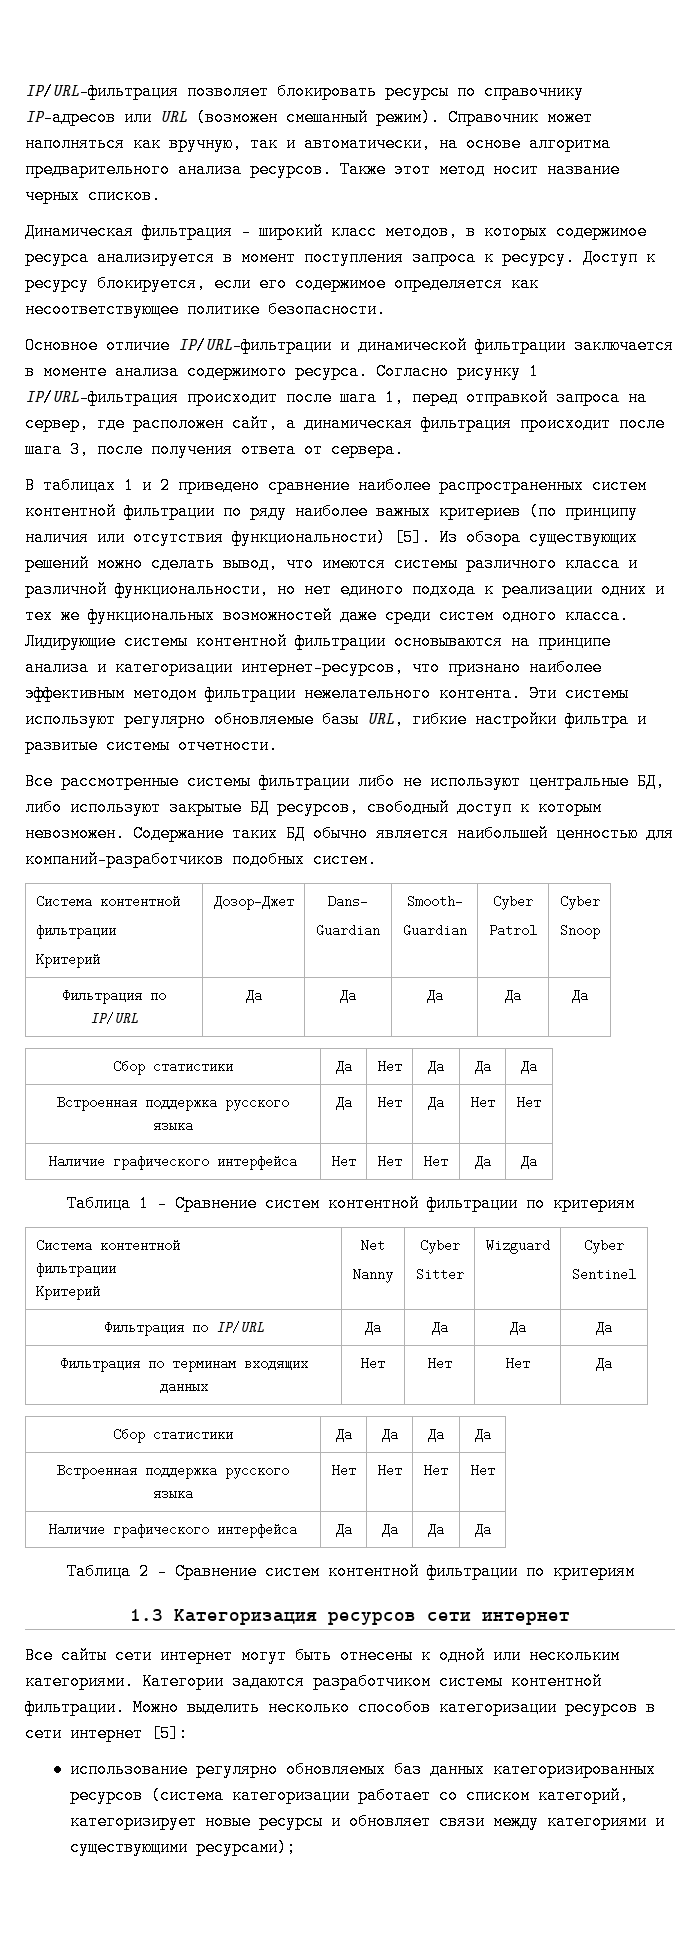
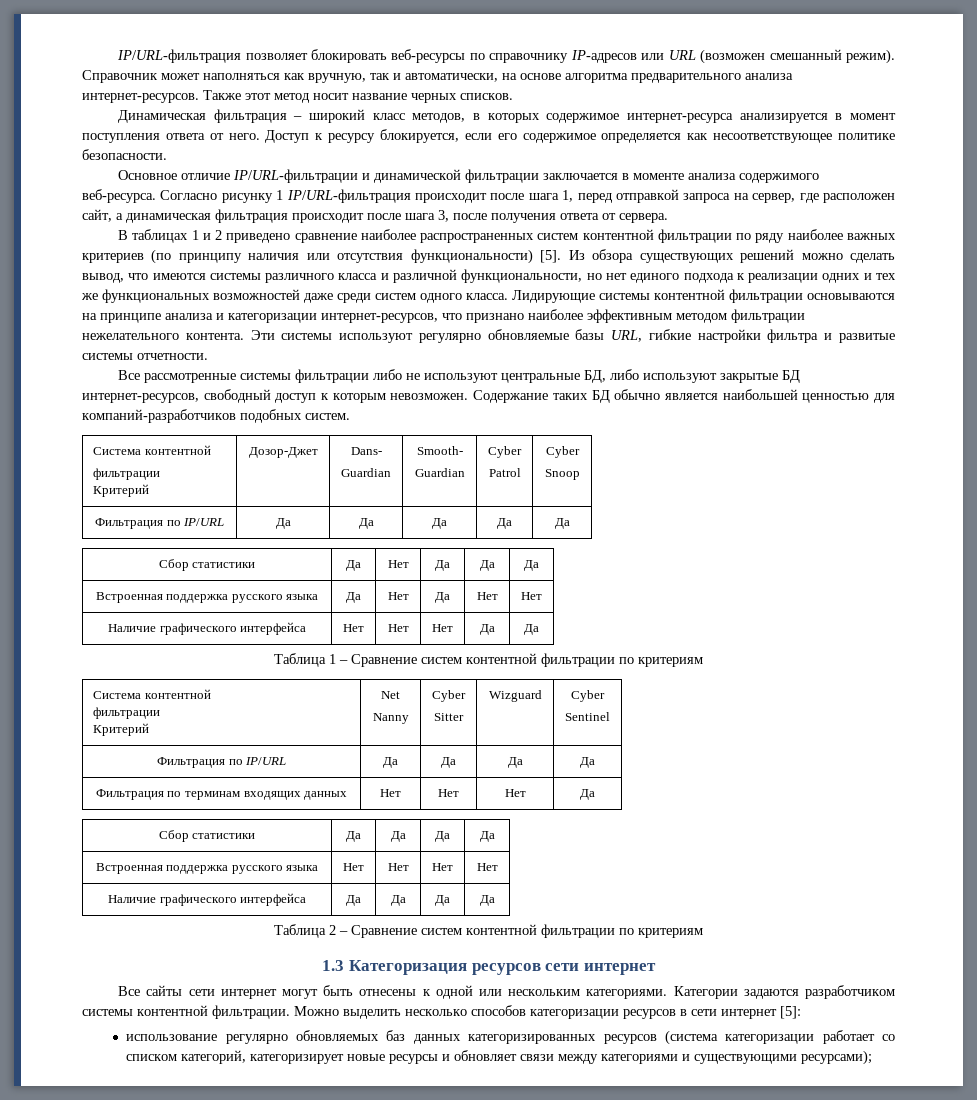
- IP/URL-фильтрация позволяет блокировать ресурсы по справочнику IP-адресов или URL (возможен смешанный режим).
+ IP/URL-фильтрация позволяет блокировать веб-ресурсы по справочнику IP-адресов или URL (возможен смешанный режим).
- Справочник может наполняться как вручную, так и автоматически, на основе алгоритма предварительного анализа ресурсов.
+ Справочник может наполняться как вручную, так и автоматически, на основе алгоритма предварительного анализа интернет-ресурсов.
- Динамическая фильтрация – широкий класс методов, в которых содержимое ресурса анализируется в момент поступления запроса к ресурсу.
+ Динамическая фильтрация – широкий класс методов, в которых содержимое интернет-ресурса анализируется в момент поступления ответа от него.
- Основное отличие IP/URL-фильтрации и динамической фильтрации заключается в моменте анализа содержимого ресурса.
+ Основное отличие IP/URL-фильтрации и динамической фильтрации заключается в моменте анализа содержимого веб-ресурса.
- Все рассмотренные системы фильтрации либо не используют центральные БД, либо используют закрытые БД ресурсов, свободный доступ к которым невозможен.
+ Все рассмотренные системы фильтрации либо не используют центральные БД, либо используют закрытые БД интернет-ресурсов, свободный доступ к которым невозможен.

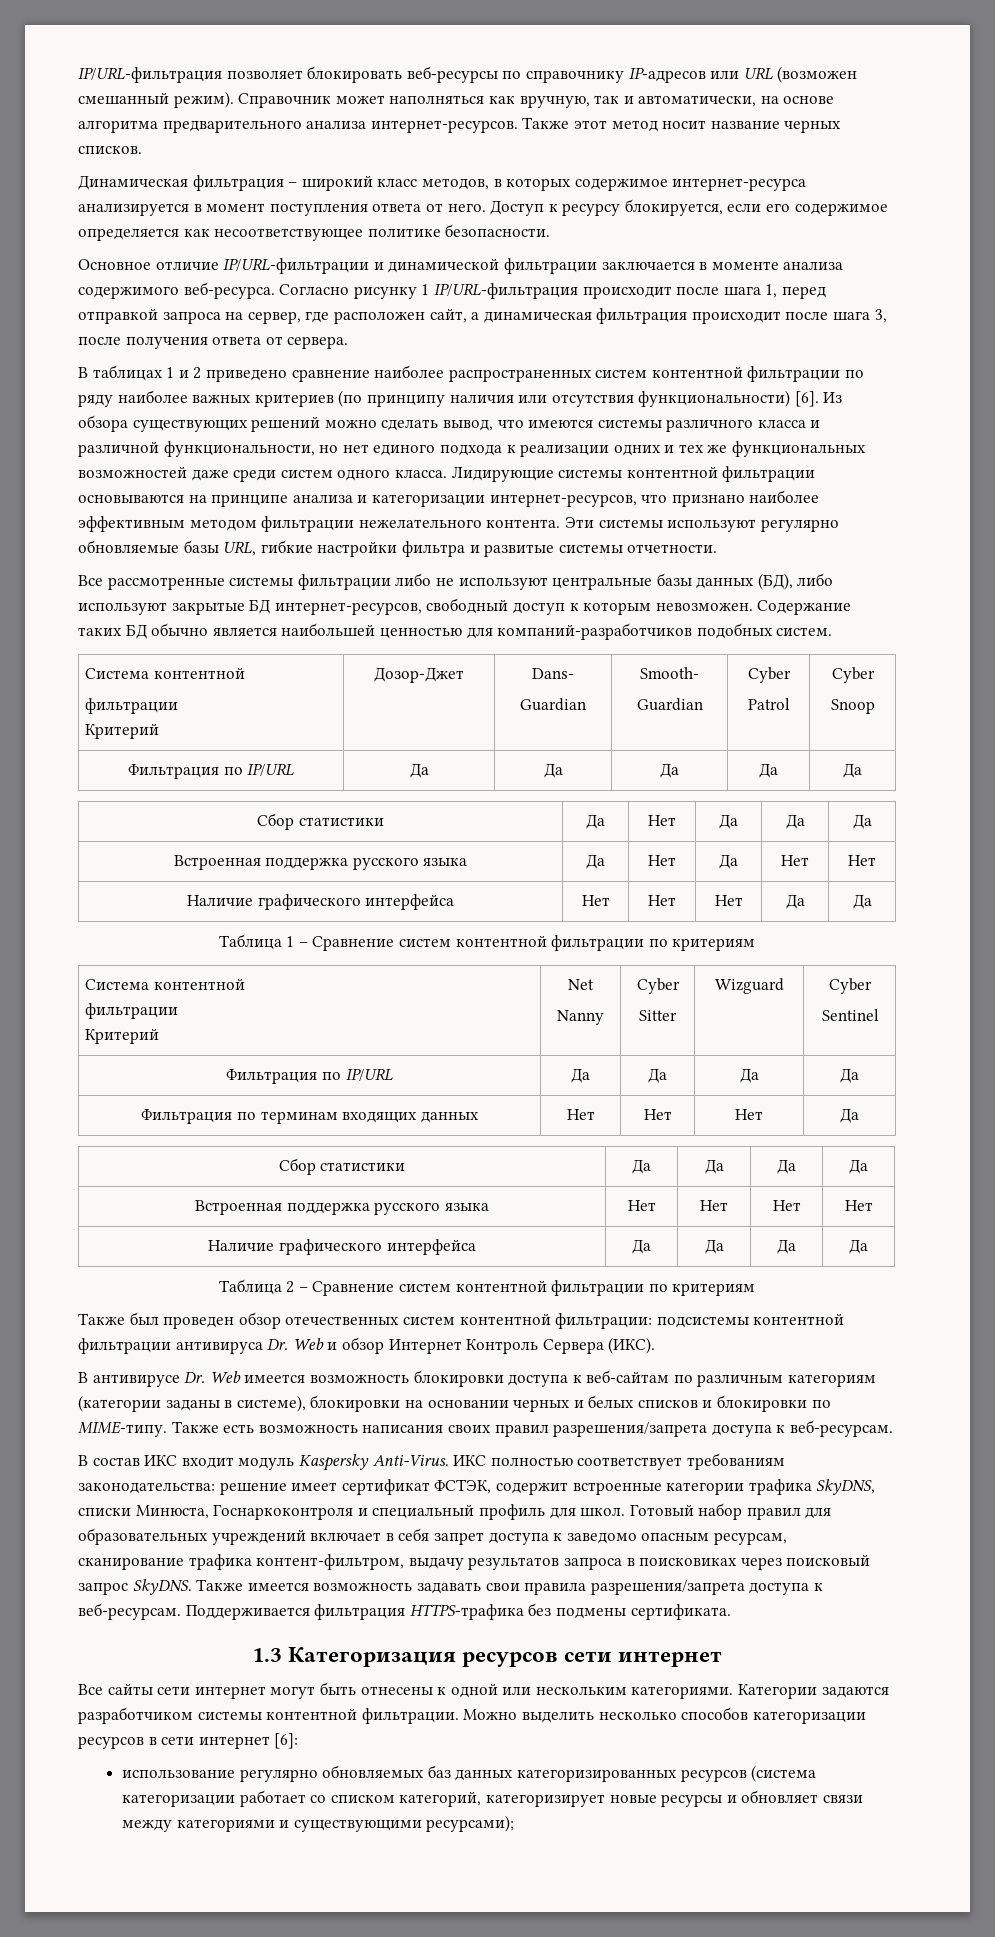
- В таблицах 1 и 2 приведено сравнение наиболее распространенных систем контентной фильтрации по ряду наиболее важных критериев (по принципу наличия или отсутствия функциональности) [5].
+ В таблицах 1 и 2 приведено сравнение наиболее распространенных систем контентной фильтрации по ряду наиболее важных критериев (по принципу наличия или отсутствия функциональности) [6].
- Все рассмотренные системы фильтрации либо не используют центральные БД, либо используют закрытые БД интернет-ресурсов, свободный доступ к которым невозможен.
+ Все рассмотренные системы фильтрации либо не используют центральные базы данных (БД), либо используют закрытые БД интернет-ресурсов, свободный доступ к которым невозможен.
+ Также был проведен обзор отечественных систем контентной фильтрации: подсистемы контентной фильтрации антивируса Dr. Web и обзор Интернет Контроль Сервера (ИКС).
+ В антивирусе Dr. Web имеется возможность блокировки доступа к веб-сайтам по различным категориям (категории заданы в системе), блокировки на основании черных и белых списков и блокировки по MIME-типу. Также есть возможность написания своих правил разрешения/запрета доступа к веб-ресурсам.
+ В состав ИКС входит модуль Kaspersky Anti-Virus. ИКС полностью соответствует требованиям законодательства: решение имеет сертификат ФСТЭК, содержит встроенные категории трафика SkyDNS, списки Минюста, Госнаркоконтроля и специальный профиль для школ. Готовый набор правил для образовательных учреждений включает в себя запрет доступа к заведомо опасным ресурсам, сканирование трафика контент-фильтром, выдачу результатов запроса в поисковиках через поисковый запрос SkyDNS. Также имеется возможность задавать свои правила разрешения/запрета доступа к веб-ресурсам. Поддерживается фильтрация HTTPS-трафика без подмены сертификата.
- Можно выделить несколько способов категоризации ресурсов в сети интернет [5]:
+ Можно выделить несколько способов категоризации ресурсов в сети интернет [6]:

